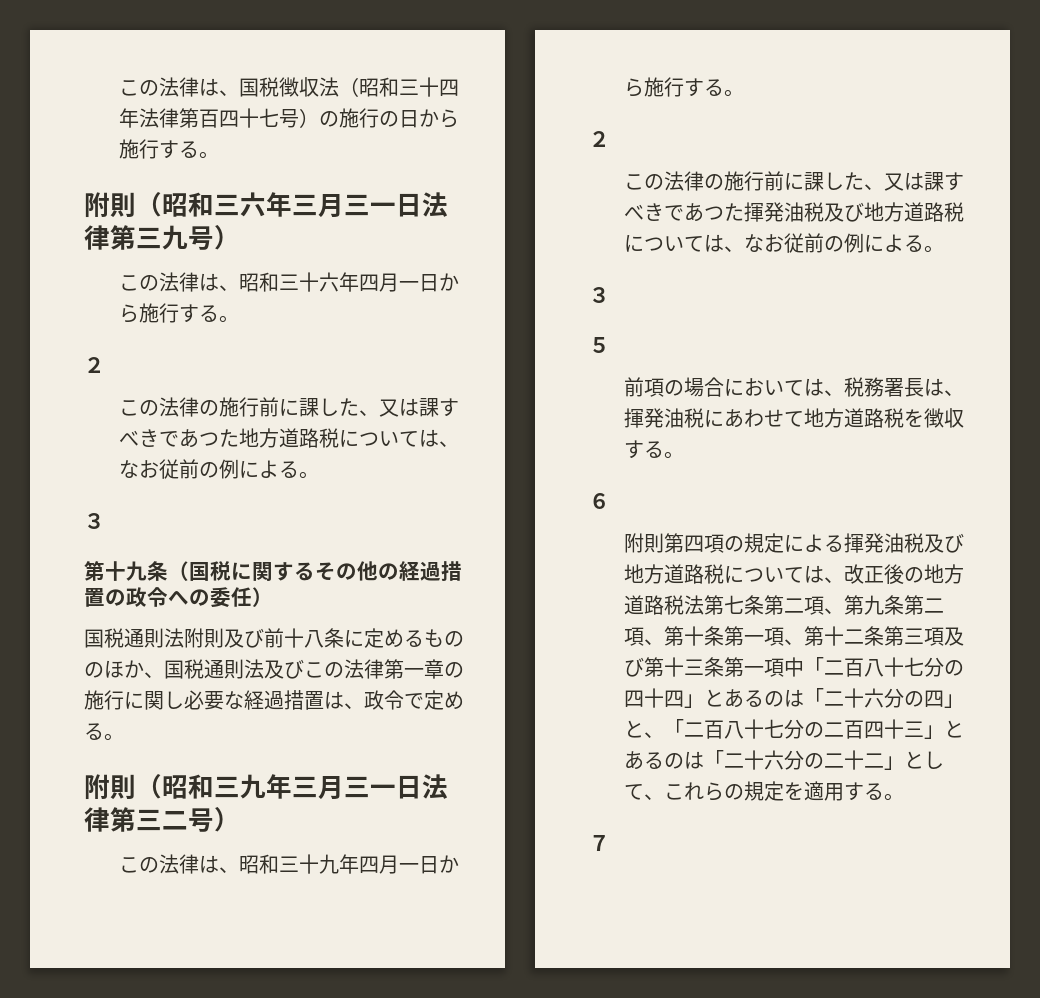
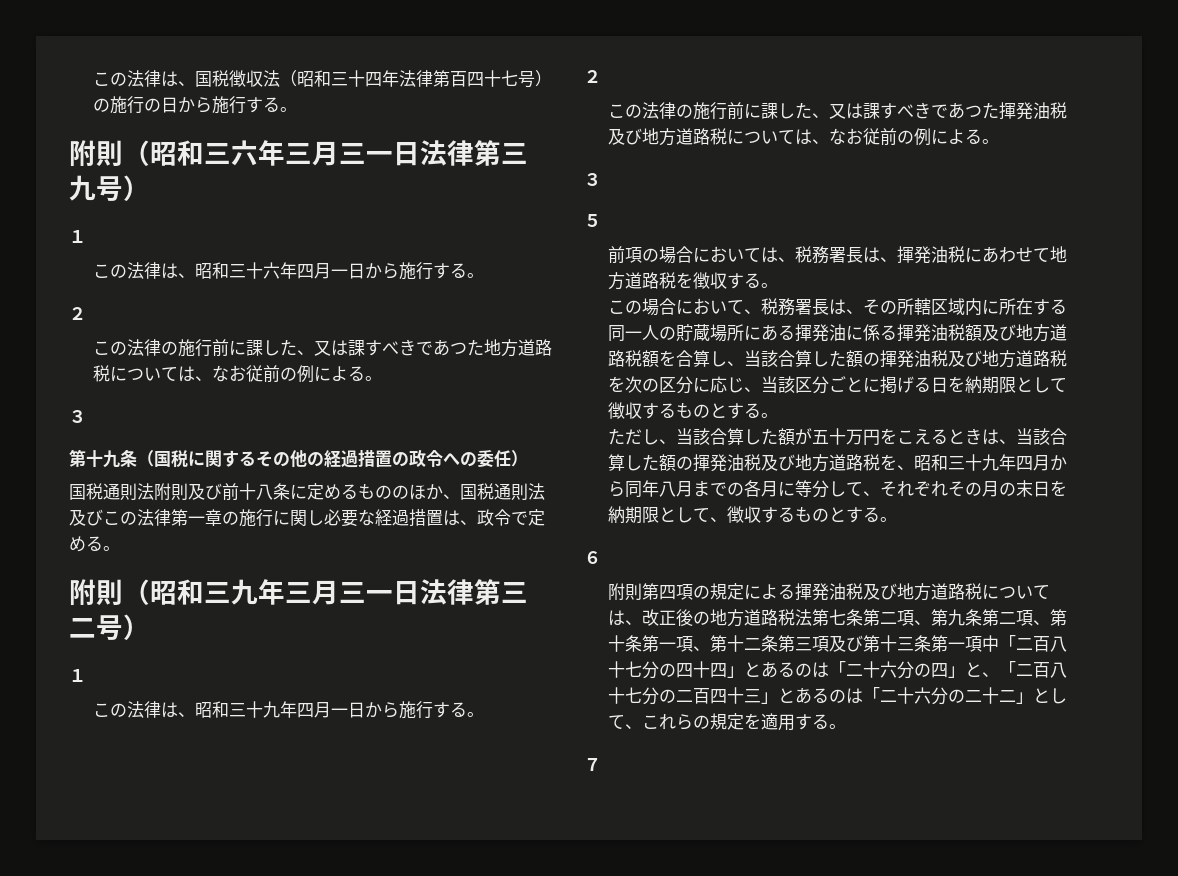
  附則（昭和三六年三月三一日法律第三九号）
+ １
  附則（昭和三九年三月三一日法律第三二号）
+ １
+ この場合において、税務署長は、その所轄区域内に所在する同一人の貯蔵場所にある揮発油に係る揮発油税額及び地方道路税額を合算し、当該合算した額の揮発油税及び地方道路税を次の区分に応じ、当該区分ごとに掲げる日を納期限として徴収するものとする。
+ ただし、当該合算した額が五十万円をこえるときは、当該合算した額の揮発油税及び地方道路税を、昭和三十九年四月から同年八月までの各月に等分して、それぞれその月の末日を納期限として、徴収するものとする。

